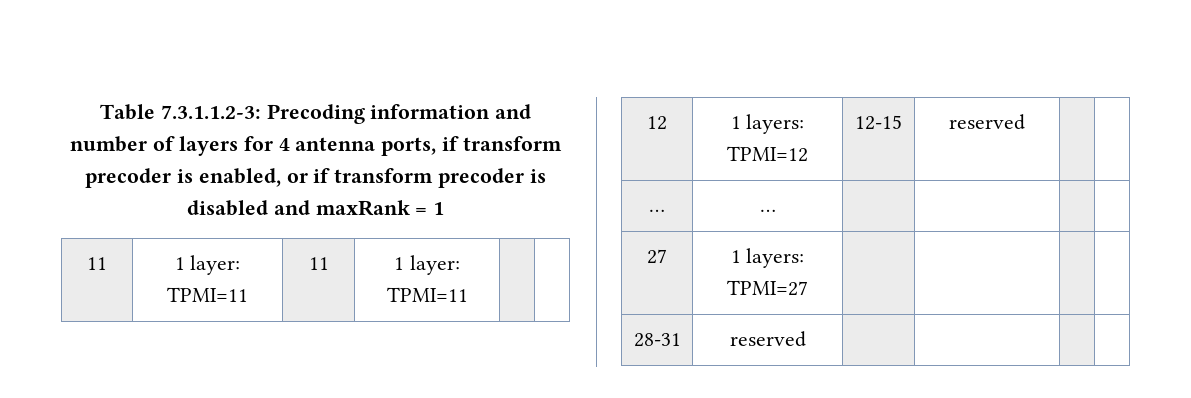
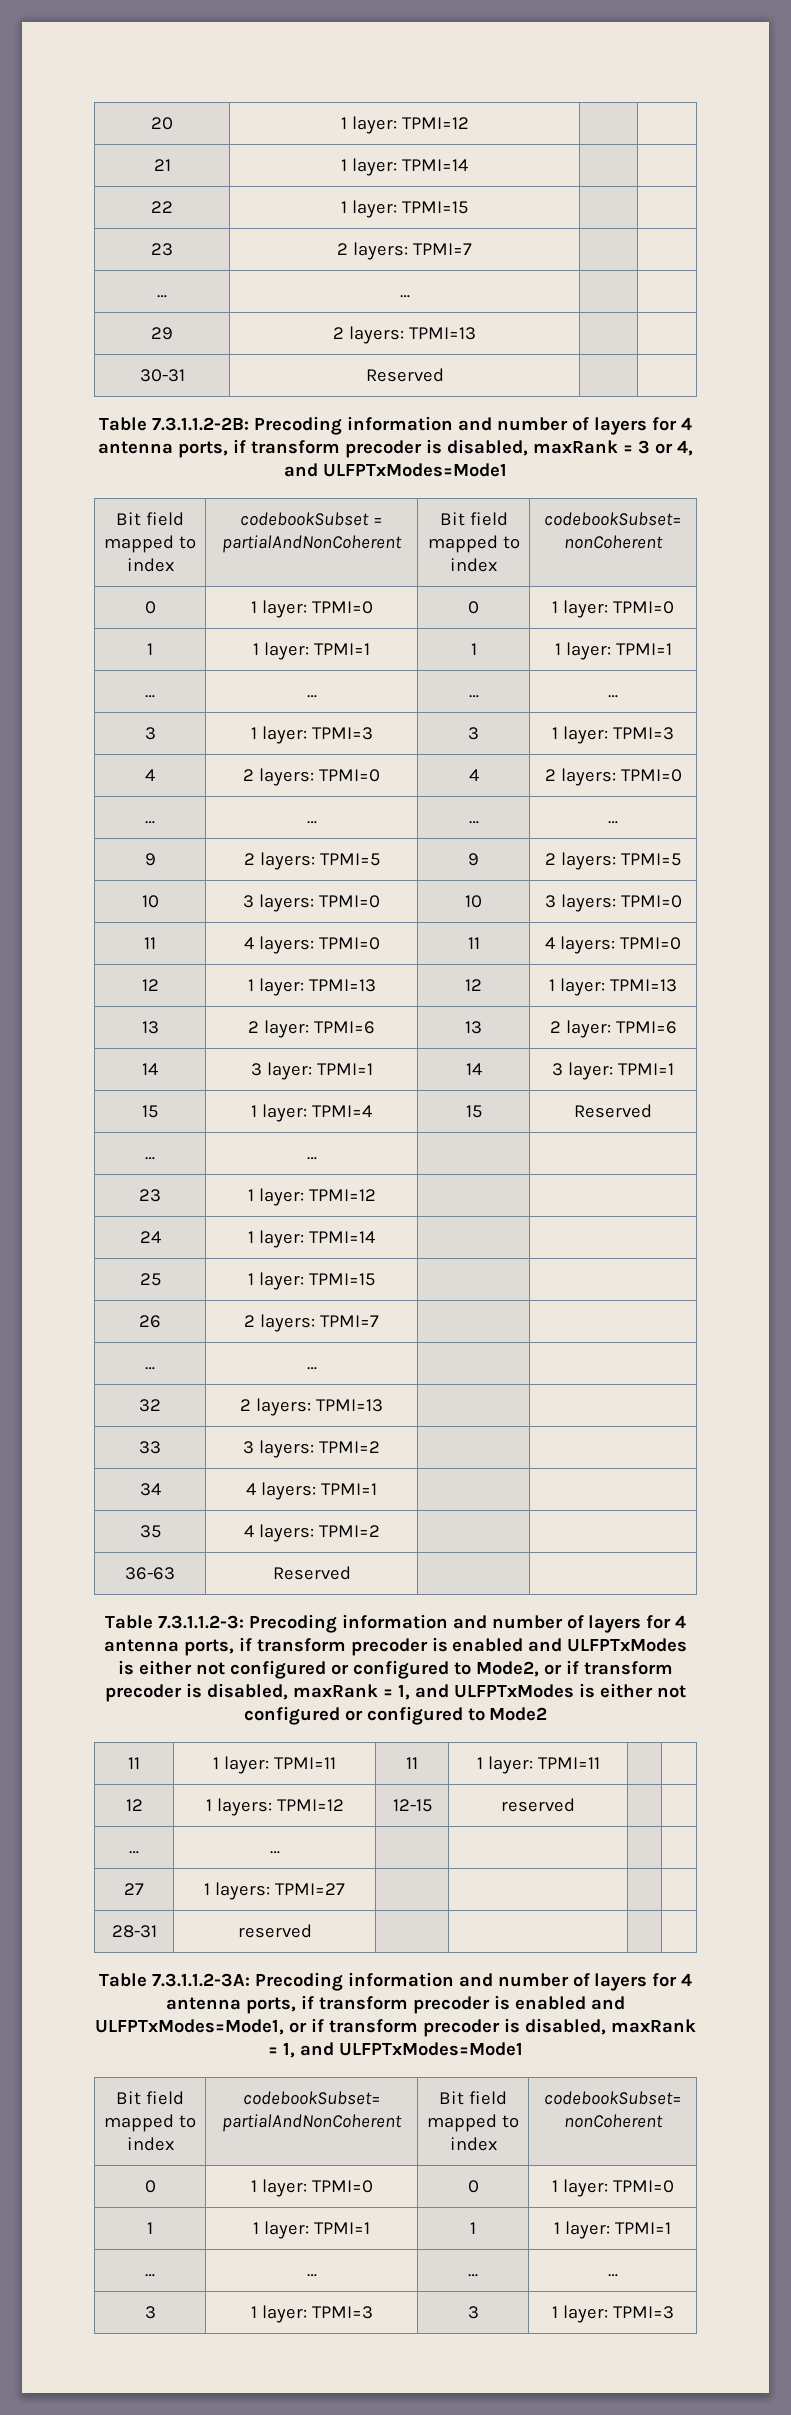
+ 20 | 1 layer: TPMI=12 | |
+ 21 | 1 layer: TPMI=14 | |
+ 22 | 1 layer: TPMI=15 | |
+ 23 | 2 layers: TPMI=7 | |
+ … | … | |
+ 29 | 2 layers: TPMI=13 | |
+ 30-31 | Reserved | |
+ Table 7.3.1.1.2-2B: Precoding information and number of layers for 4 antenna ports, if transform precoder is disabled, maxRank = 3 or 4, and ULFPTxModes=Mode1
+ Bit field mapped to index | codebookSubset = partialAndNonCoherent | Bit field mapped to index | codebookSubset= nonCoherent
+ 0 | 1 layer: TPMI=0 | 0 | 1 layer: TPMI=0
+ 1 | 1 layer: TPMI=1 | 1 | 1 layer: TPMI=1
+ … | … | … | …
+ 3 | 1 layer: TPMI=3 | 3 | 1 layer: TPMI=3
+ 4 | 2 layers: TPMI=0 | 4 | 2 layers: TPMI=0
+ … | … | … | …
+ 9 | 2 layers: TPMI=5 | 9 | 2 layers: TPMI=5
+ 10 | 3 layers: TPMI=0 | 10 | 3 layers: TPMI=0
+ 11 | 4 layers: TPMI=0 | 11 | 4 layers: TPMI=0
+ 12 | 1 layer: TPMI=13 | 12 | 1 layer: TPMI=13
+ 13 | 2 layer: TPMI=6 | 13 | 2 layer: TPMI=6
+ 14 | 3 layer: TPMI=1 | 14 | 3 layer: TPMI=1
+ 15 | 1 layer: TPMI=4 | 15 | Reserved
+ … | … | |
+ 23 | 1 layer: TPMI=12 | |
+ 24 | 1 layer: TPMI=14 | |
+ 25 | 1 layer: TPMI=15 | |
+ 26 | 2 layers: TPMI=7 | |
+ … | … | |
+ 32 | 2 layers: TPMI=13 | |
+ 33 | 3 layers: TPMI=2 | |
+ 34 | 4 layers: TPMI=1 | |
+ 35 | 4 layers: TPMI=2 | |
+ 36-63 | Reserved | |
- Table 7.3.1.1.2-3: Precoding information and number of layers for 4 antenna ports, if transform precoder is enabled, or if transform precoder is disabled and maxRank = 1
+ Table 7.3.1.1.2-3: Precoding information and number of layers for 4 antenna ports, if transform precoder is enabled and ULFPTxModes is either not configured or configured to Mode2, or if transform precoder is disabled, maxRank = 1, and ULFPTxModes is either not configured or configured to Mode2
+ Table 7.3.1.1.2-3A: Precoding information and number of layers for 4 antenna ports, if transform precoder is enabled and ULFPTxModes=Mode1, or if transform precoder is disabled, maxRank = 1, and ULFPTxModes=Mode1
+ Bit field mapped to index | codebookSubset= partialAndNonCoherent | Bit field mapped to index | codebookSubset= nonCoherent
+ 0 | 1 layer: TPMI=0 | 0 | 1 layer: TPMI=0
+ 1 | 1 layer: TPMI=1 | 1 | 1 layer: TPMI=1
+ … | … | … | …
+ 3 | 1 layer: TPMI=3 | 3 | 1 layer: TPMI=3

